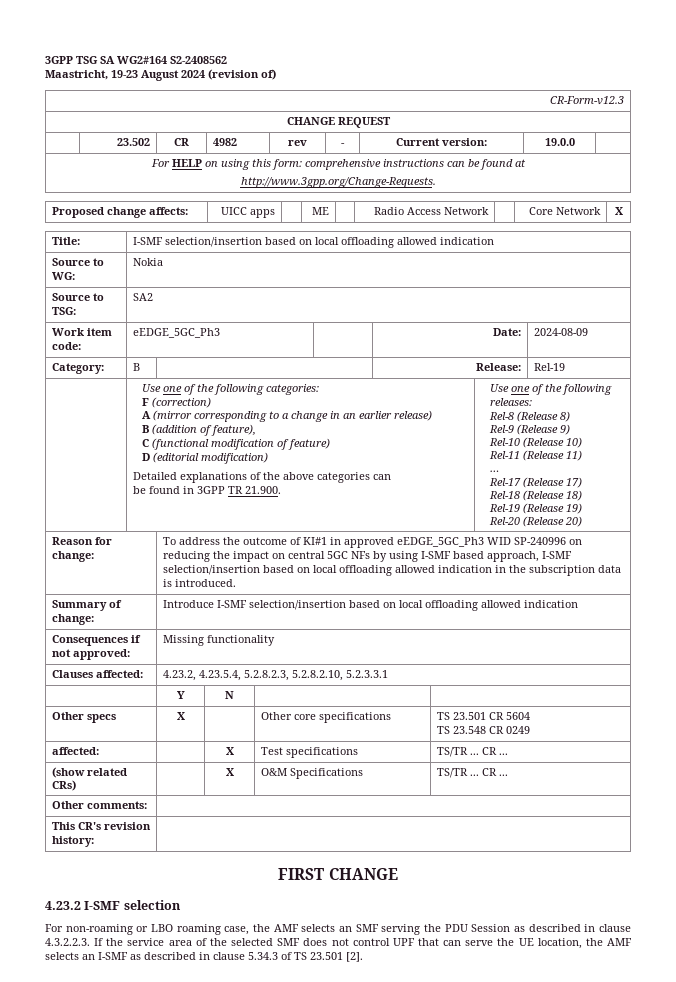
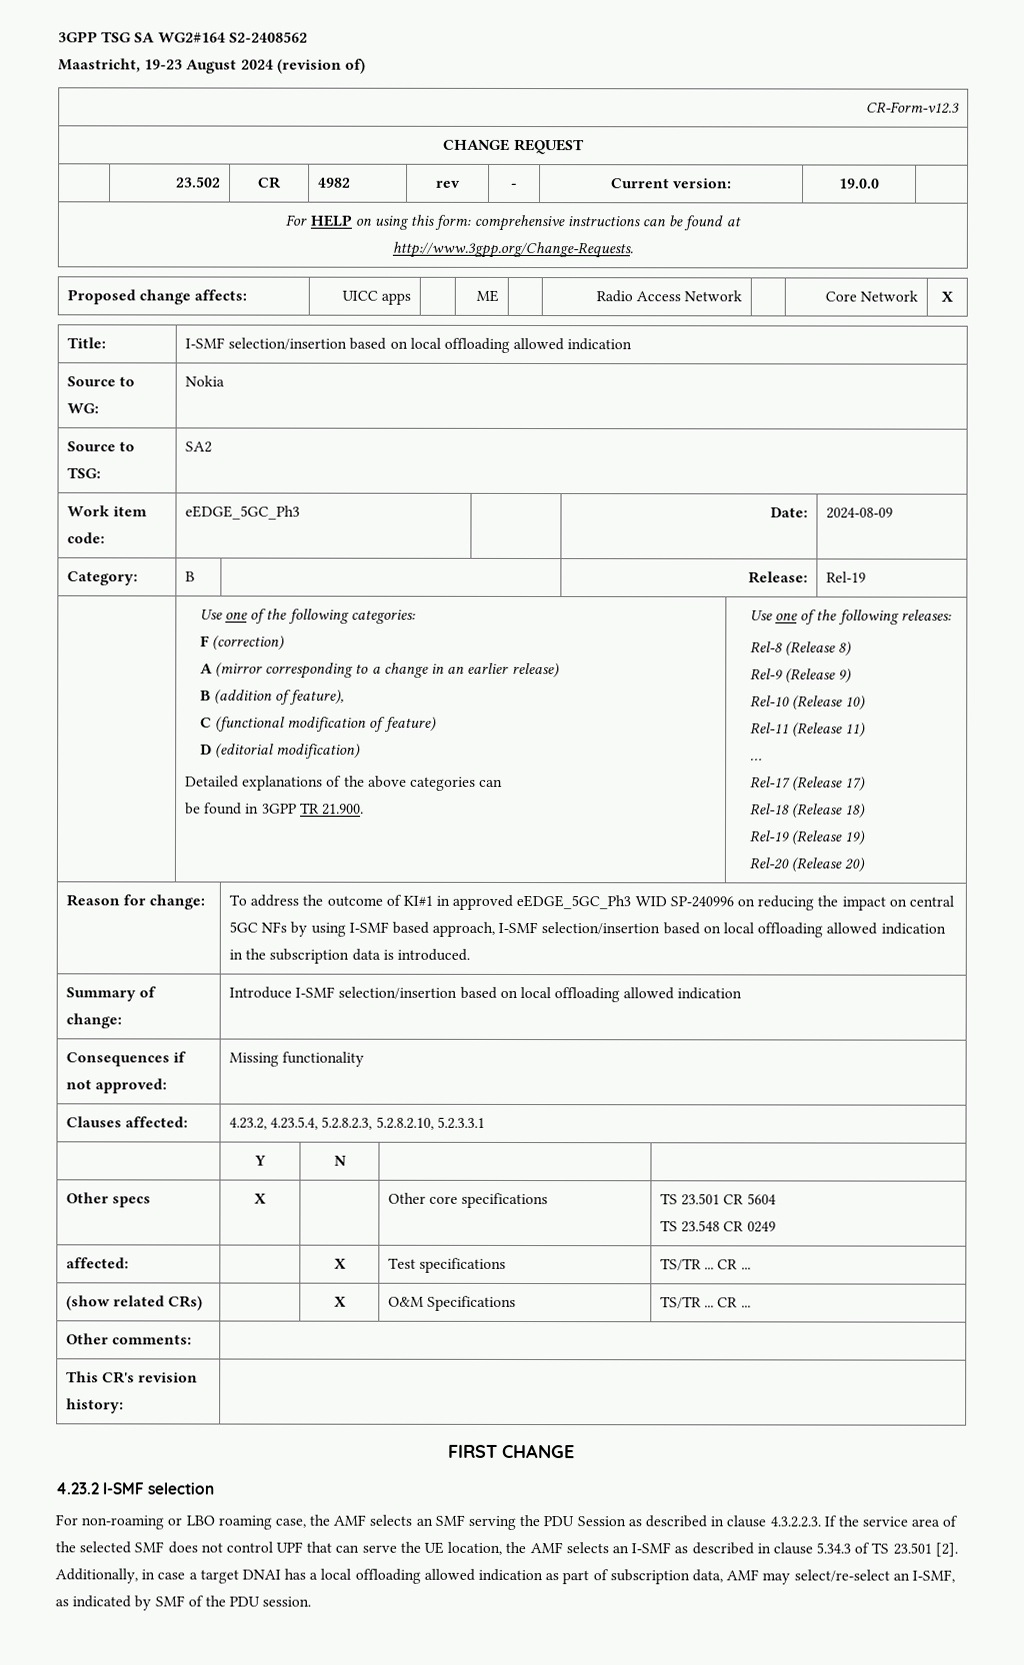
+ Additionally, in case a target DNAI has a local offloading allowed indication as part of subscription data, AMF may select/re-select an I-SMF, as indicated by SMF of the PDU session.

